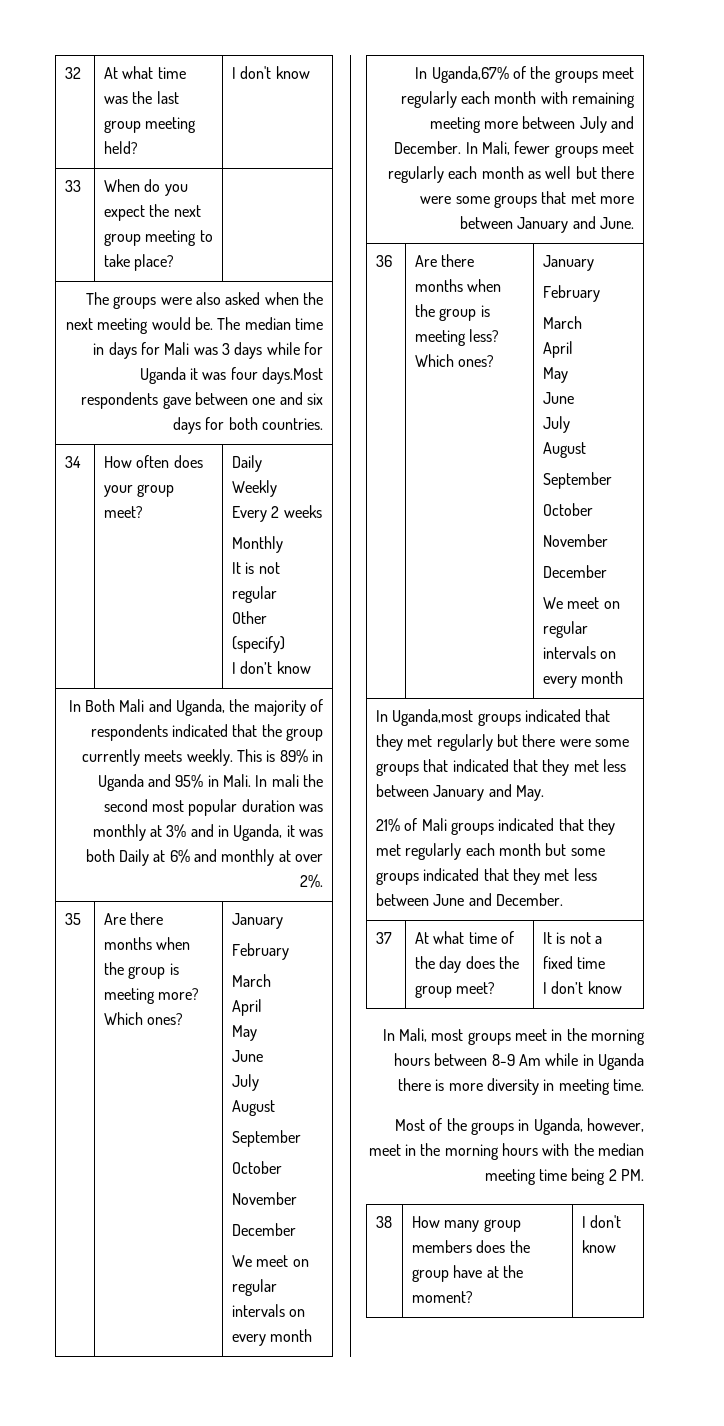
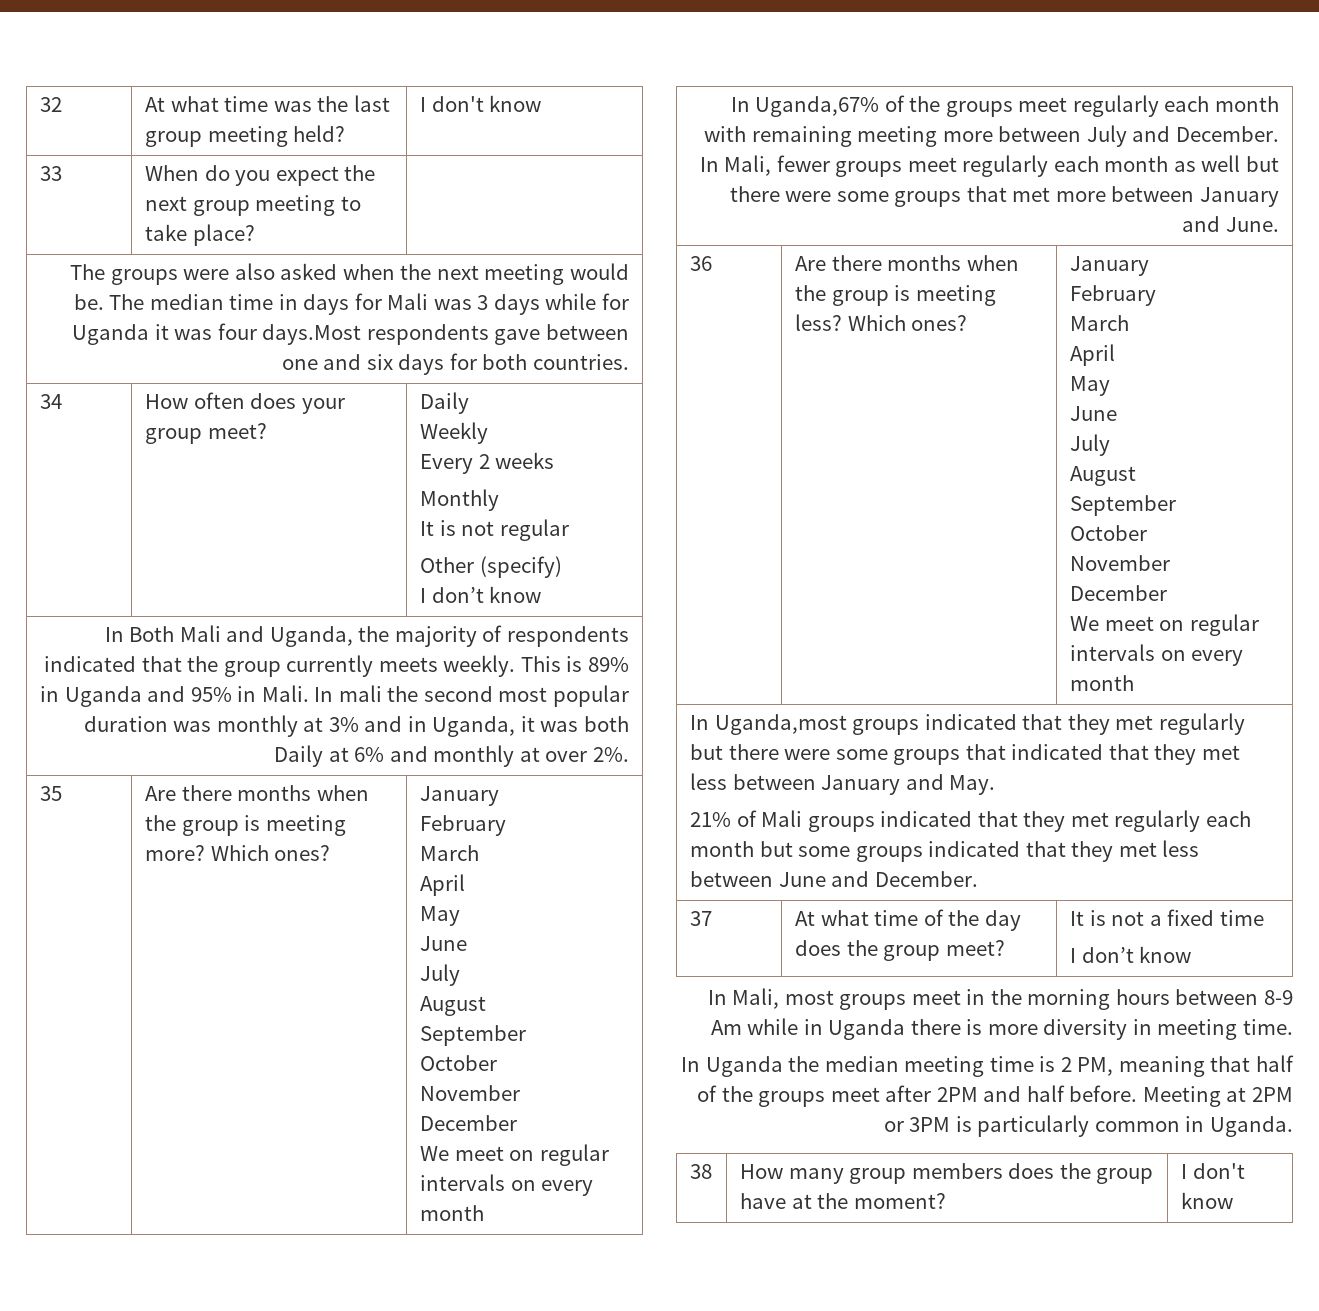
- Most of the groups in Uganda, however, meet in the morning hours with the median meeting time being 2 PM.
+ In Uganda the median meeting time is 2 PM, meaning that half of the groups meet after 2PM and half before. Meeting at 2PM or 3PM is particularly common in Uganda.

